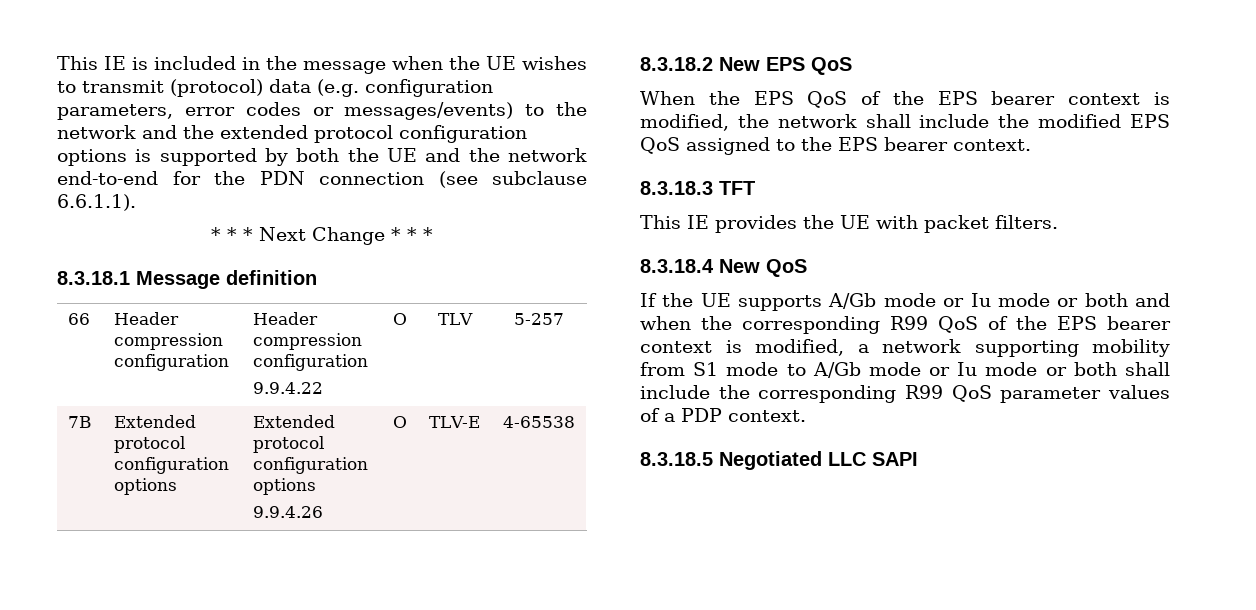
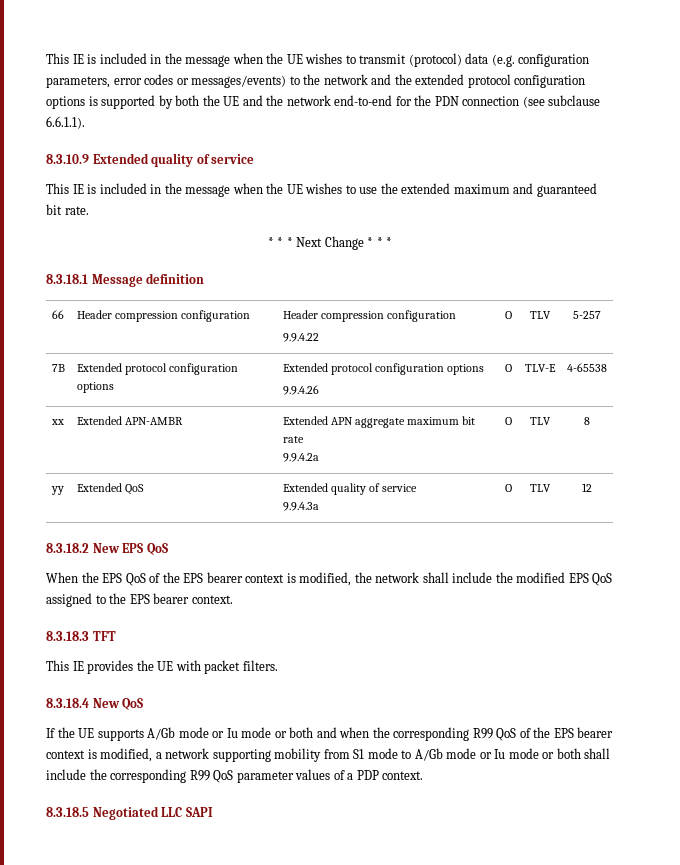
+ 8.3.10.9 Extended quality of service
+ This IE is included in the message when the UE wishes to use the extended maximum and guaranteed bit rate.
+ xx | Extended APN-AMBR | Extended APN aggregate maximum bit rate
+ 9.9.4.2a | O | TLV | 8
+ yy | Extended QoS | Extended quality of service
+ 9.9.4.3a | O | TLV | 12

